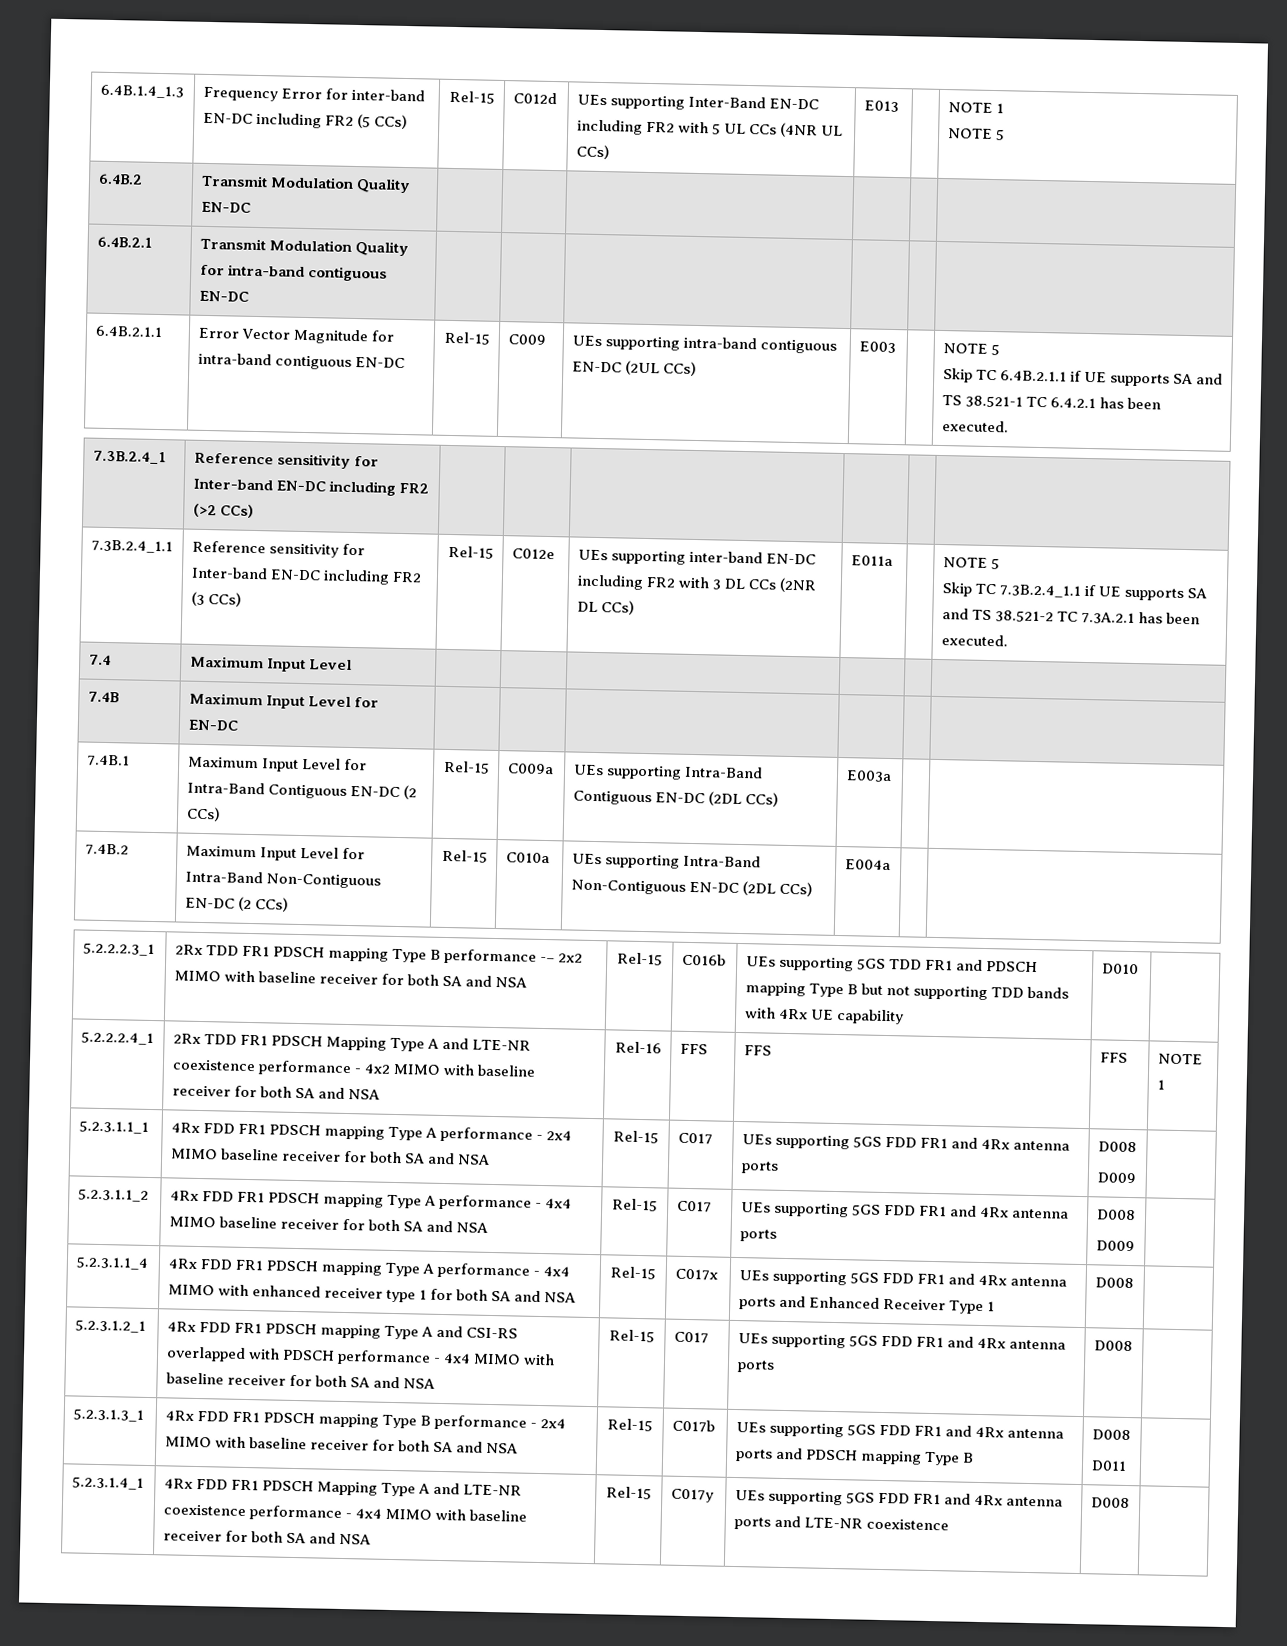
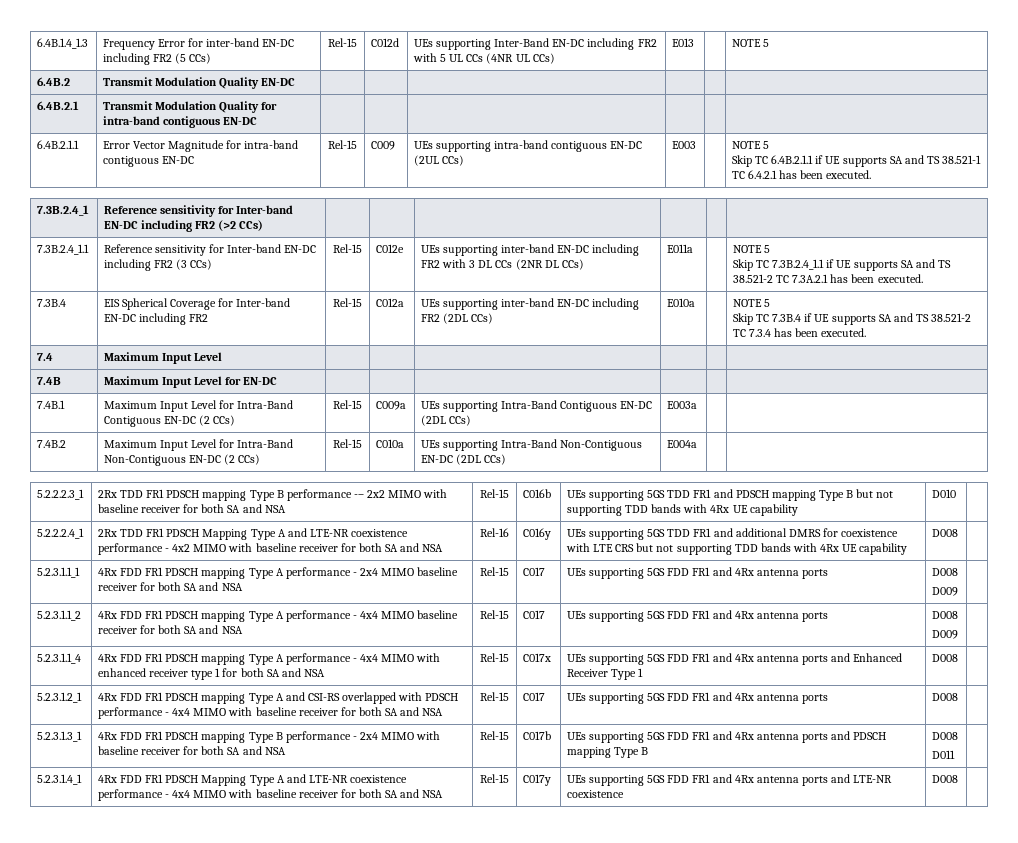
- 6.4B.1.4_1.3 | Frequency Error for inter-band EN-DC including FR2 (5 CCs) | Rel-15 | C012d | UEs supporting Inter-Band EN-DC including FR2 with 5 UL CCs (4NR UL CCs) | E013 | | NOTE 1
- NOTE 5
+ 6.4B.1.4_1.3 | Frequency Error for inter-band EN-DC including FR2 (5 CCs) | Rel-15 | C012d | UEs supporting Inter-Band EN-DC including FR2 with 5 UL CCs (4NR UL CCs) | E013 | | NOTE 5
+ 7.3B.4 | EIS Spherical Coverage for Inter-band EN-DC including FR2 | Rel-15 | C012a | UEs supporting inter-band EN-DC including FR2 (2DL CCs) | E010a | | NOTE 5
+ Skip TC 7.3B.4 if UE supports SA and TS 38.521-2 TC 7.3.4 has been executed.
- FFS | FFS | FFS | NOTE 1
+ C016y | UEs supporting 5GS TDD FR1 and additional DMRS for coexistence with LTE CRS but not supporting TDD bands with 4Rx UE capability | D008

